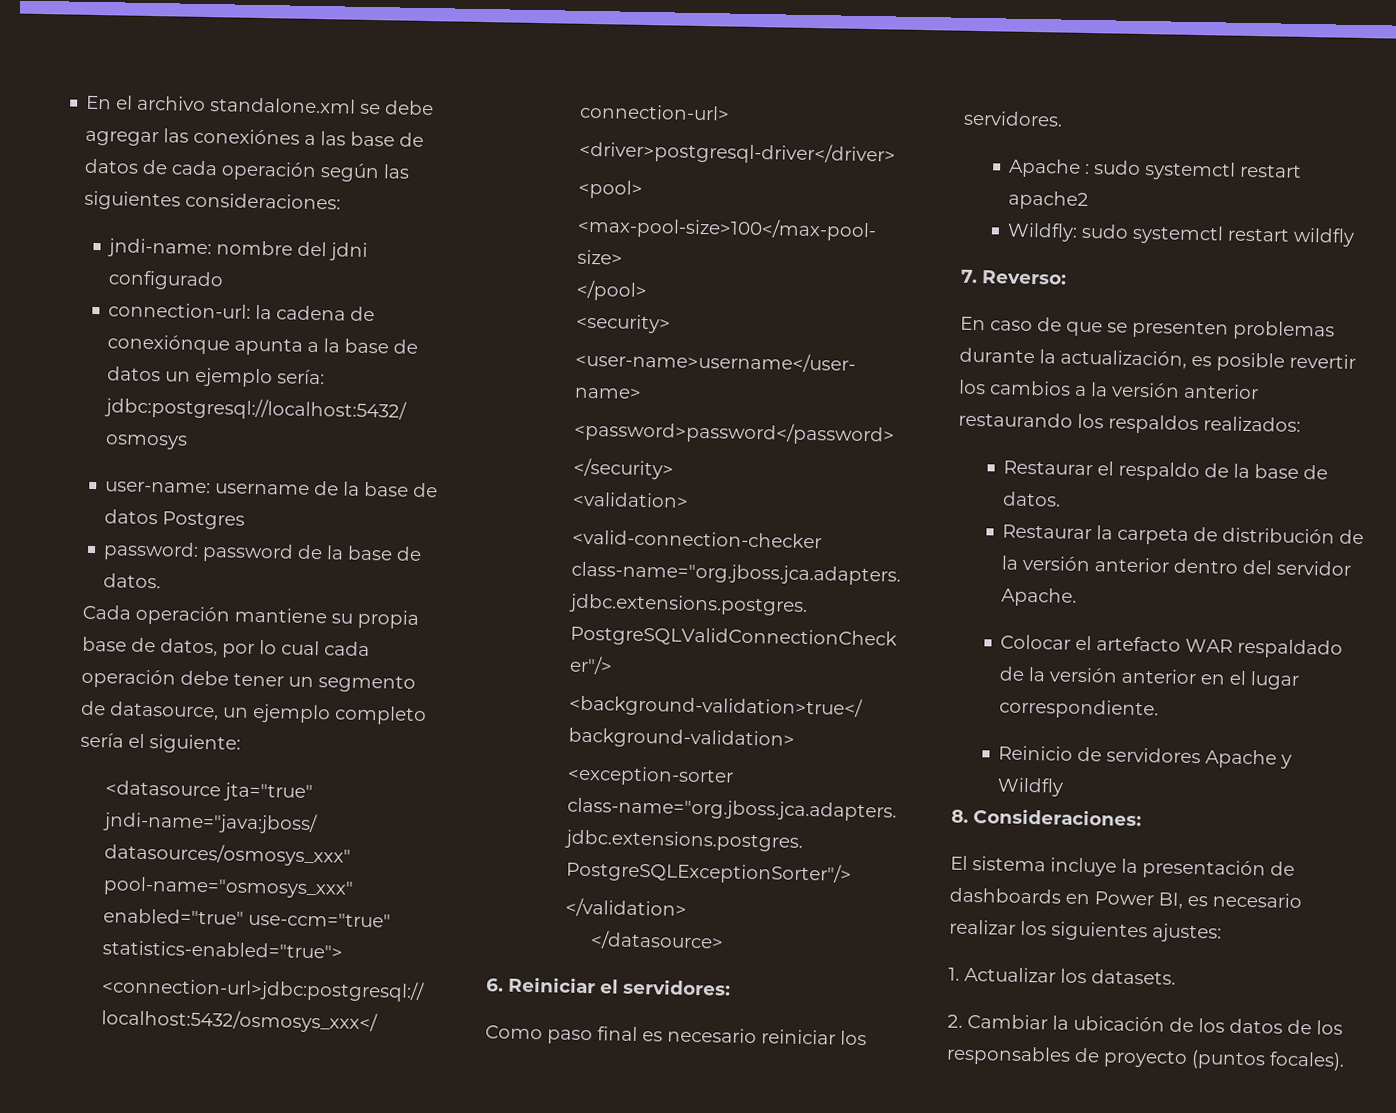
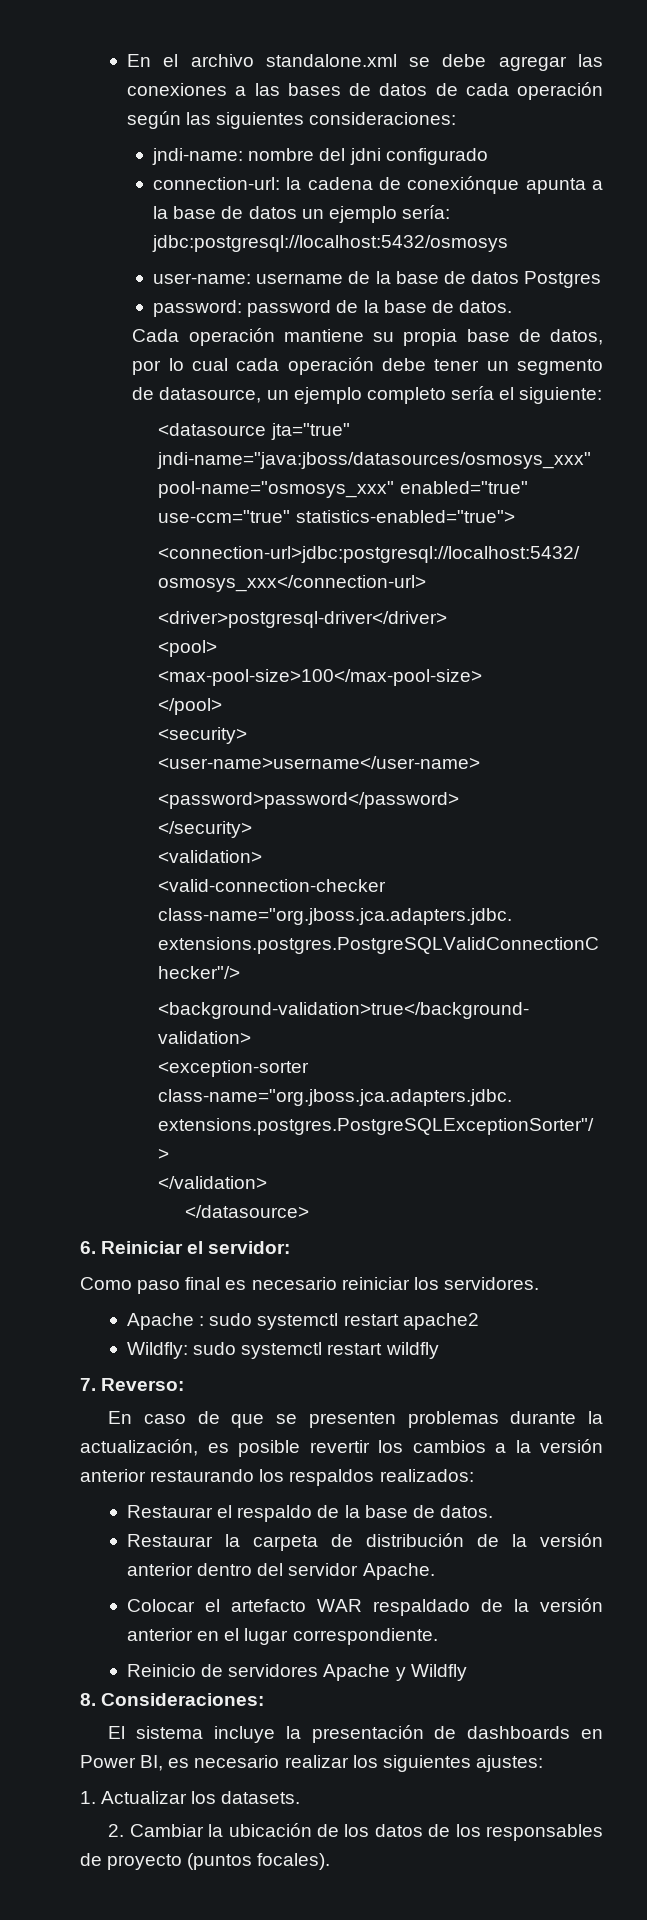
- En el archivo standalone.xml se debe agregar las conexiónes a las base de datos de cada operación según las siguientes consideraciones:
+ En el archivo standalone.xml se debe agregar las conexiones a las bases de datos de cada operación según las siguientes consideraciones:
- 6. Reiniciar el servidores:
+ 6. Reiniciar el servidor:

